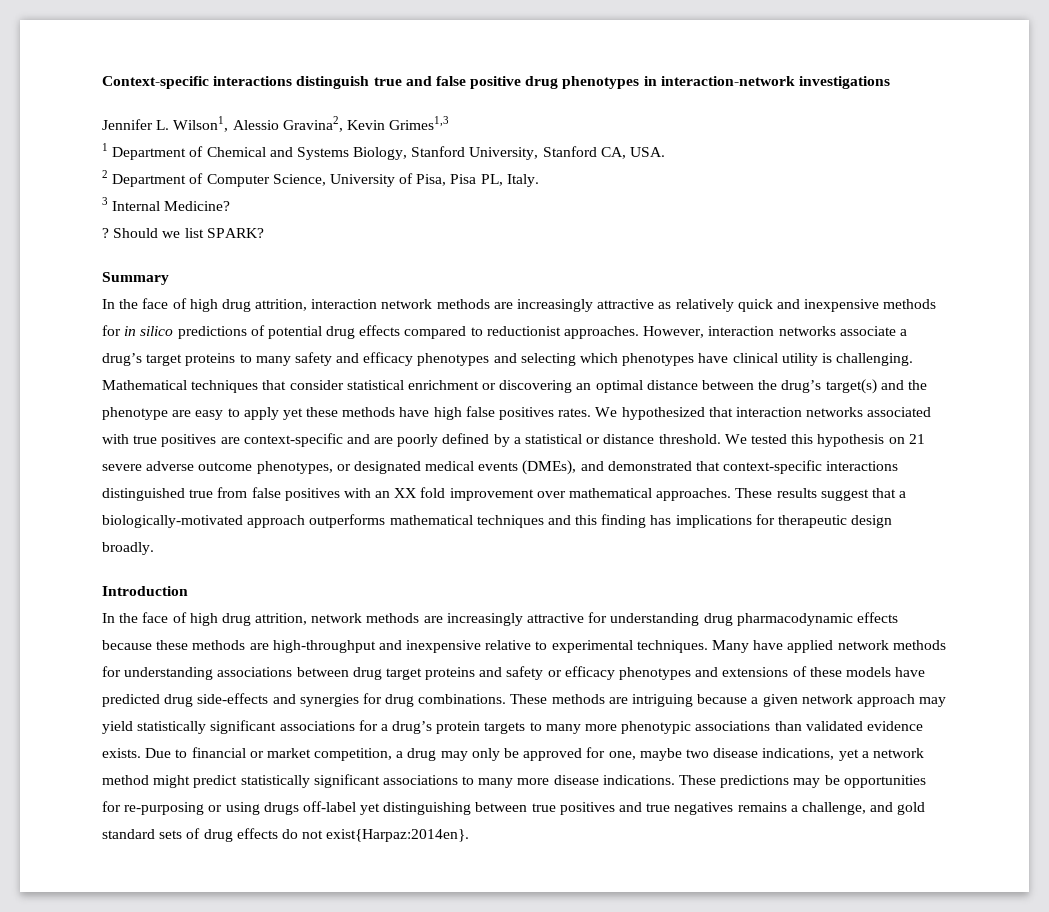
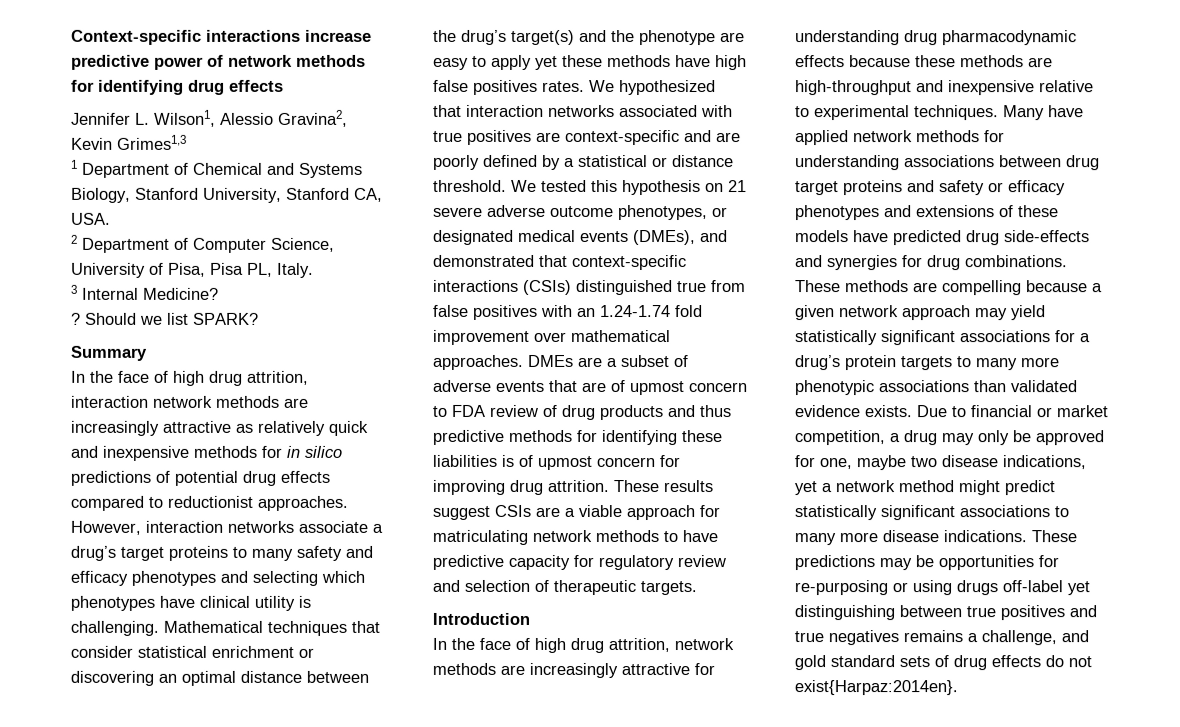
- Context-specific interactions distinguish true and false positive drug phenotypes in interaction-network investigations
+ Context-specific interactions increase predictive power of network methods for identifying drug effects
- We tested this hypothesis on 21 severe adverse outcome phenotypes, or designated medical events (DMEs), and demonstrated that context-specific interactions distinguished true from false positives with an XX fold improvement over mathematical approaches.
+ We tested this hypothesis on 21 severe adverse outcome phenotypes, or designated medical events (DMEs), and demonstrated that context-specific interactions (CSIs) distinguished true from false positives with an 1.24-1.74 fold improvement over mathematical approaches.
- These results suggest that a biologically-motivated approach outperforms mathematical techniques and this finding has implications for therapeutic design broadly.
+ DMEs are a subset of adverse events that are of upmost concern to FDA review of drug products and thus predictive methods for identifying these liabilities is of upmost concern for improving drug attrition. These results suggest CSIs are a viable approach for matriculating network methods to have predictive capacity for regulatory review and selection of therapeutic targets.
- These methods are intriguing because a given network approach may yield statistically significant associations for a drug’s protein targets to many more phenotypic associations than validated evidence exists.
+ These methods are compelling because a given network approach may yield statistically significant associations for a drug’s protein targets to many more phenotypic associations than validated evidence exists.

